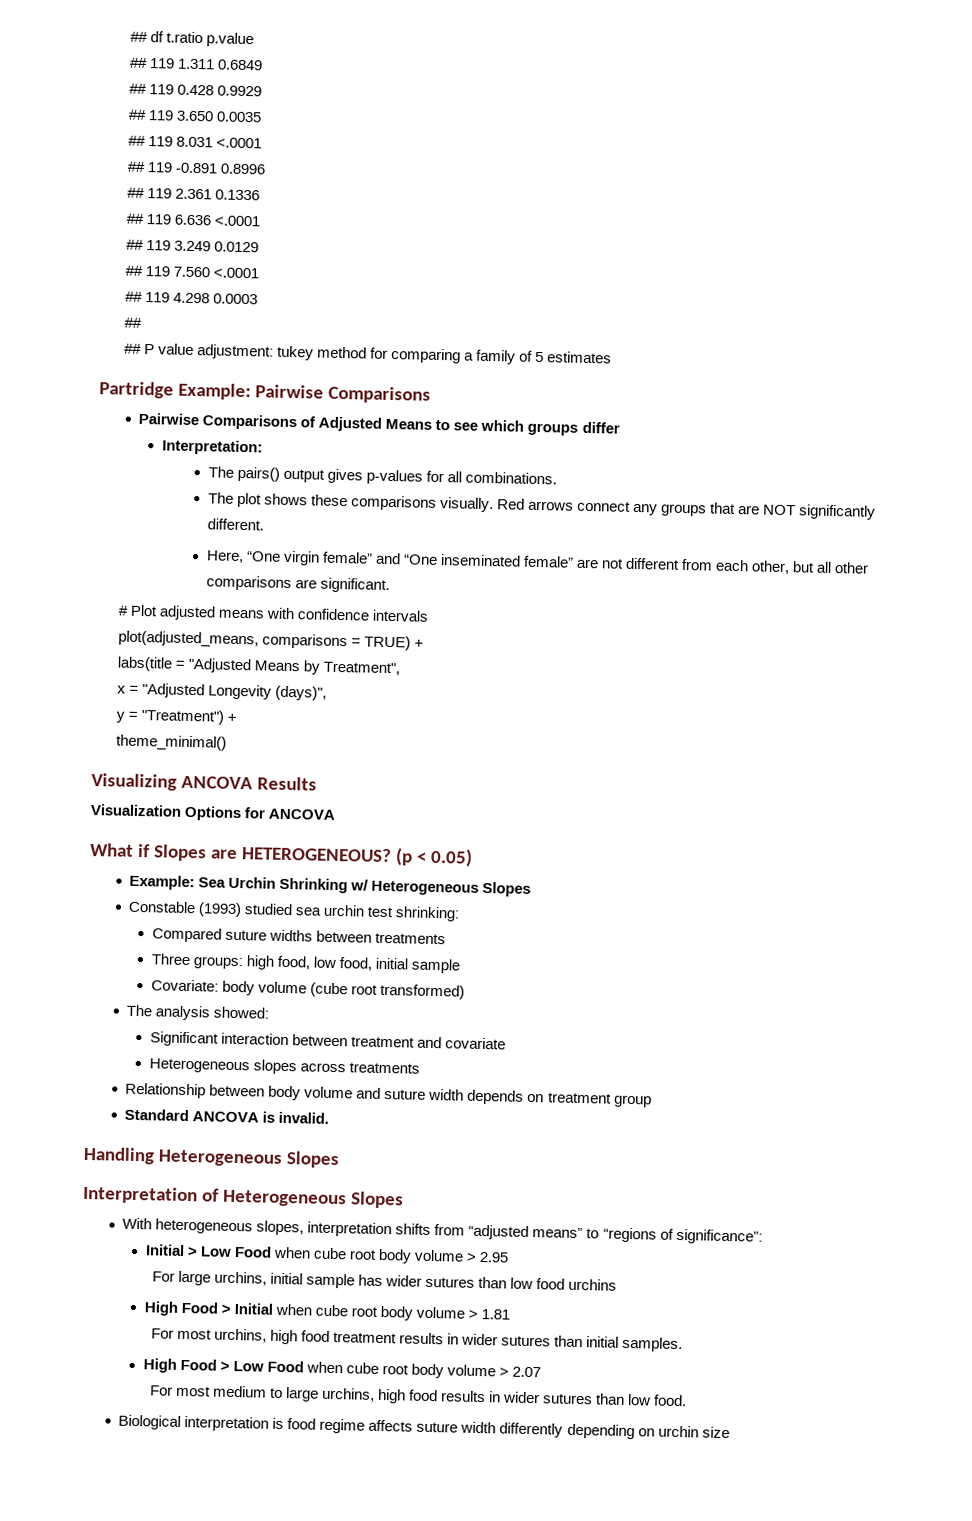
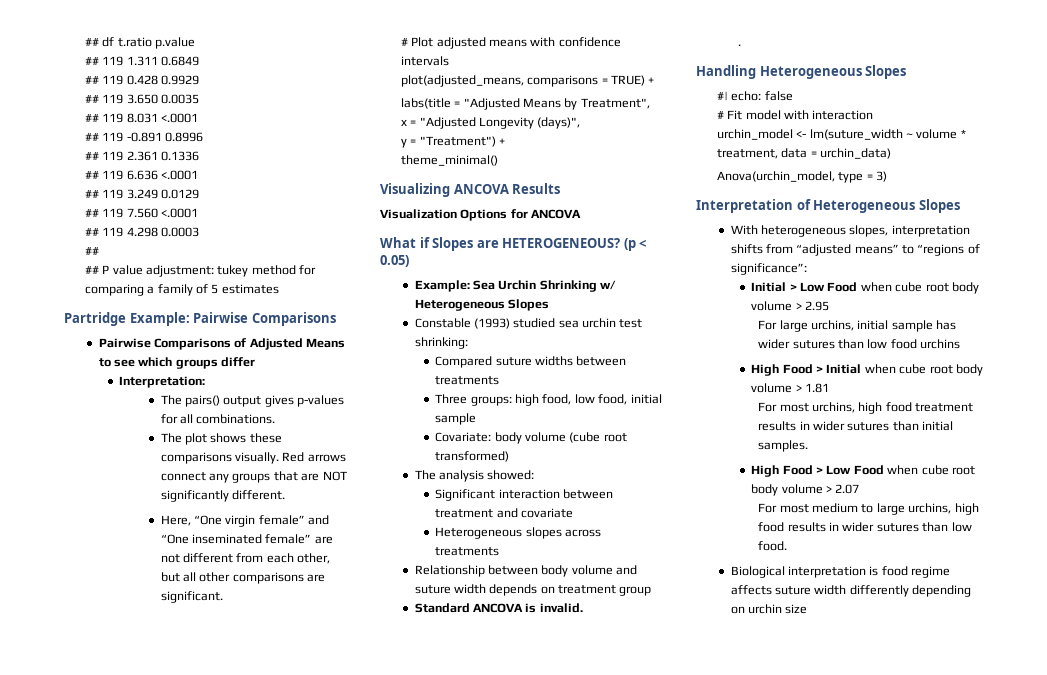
+ .
+ #| echo: false
+ # Fit model with interaction
+ urchin_model <- lm(suture_width ~ volume * treatment, data = urchin_data)
+ Anova(urchin_model, type = 3)

